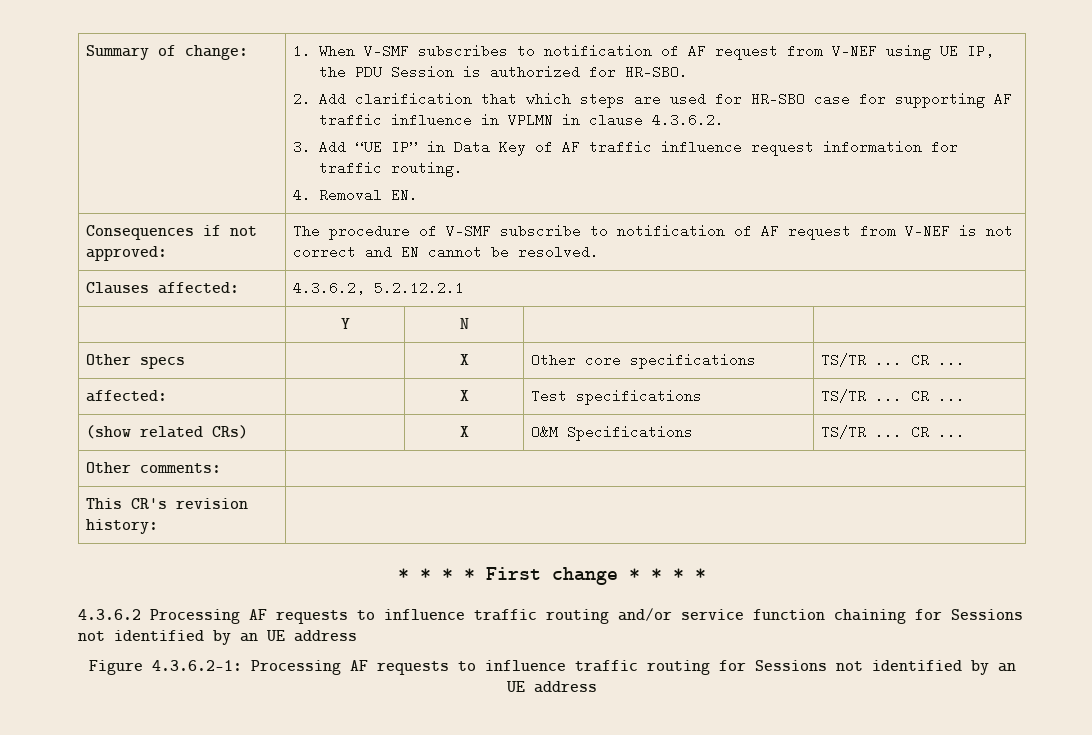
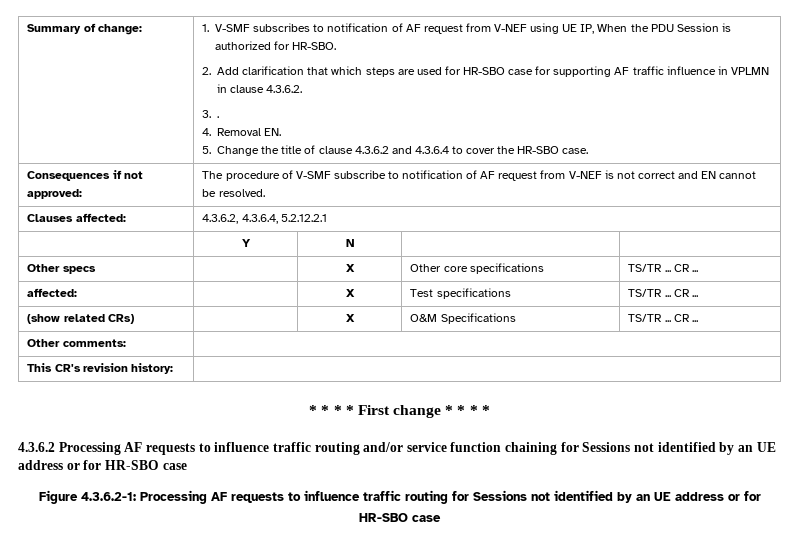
- 1. When V-SMF subscribes to notification of AF request from V-NEF using UE IP, the PDU Session is authorized for HR-SBO.
+ 1. V-SMF subscribes to notification of AF request from V-NEF using UE IP, When the PDU Session is authorized for HR-SBO.
- 3. Add “UE IP” in Data Key of AF traffic influence request information for traffic routing.
+ 3. .
  4. Removal EN.
+ 5. Change the title of clause 4.3.6.2 and 4.3.6.4 to cover the HR-SBO case.
- Clauses affected: | 4.3.6.2, 5.2.12.2.1
+ Clauses affected: | 4.3.6.2, 4.3.6.4, 5.2.12.2.1
- 4.3.6.2 Processing AF requests to influence traffic routing and/or service function chaining for Sessions not identified by an UE address
+ 4.3.6.2 Processing AF requests to influence traffic routing and/or service function chaining for Sessions not identified by an UE address or for HR-SBO case
- Figure 4.3.6.2-1: Processing AF requests to influence traffic routing for Sessions not identified by an UE address
+ Figure 4.3.6.2-1: Processing AF requests to influence traffic routing for Sessions not identified by an UE address or for HR-SBO case

